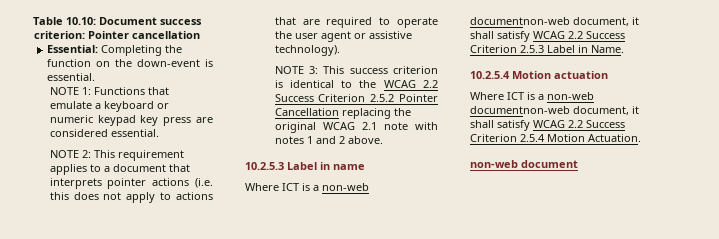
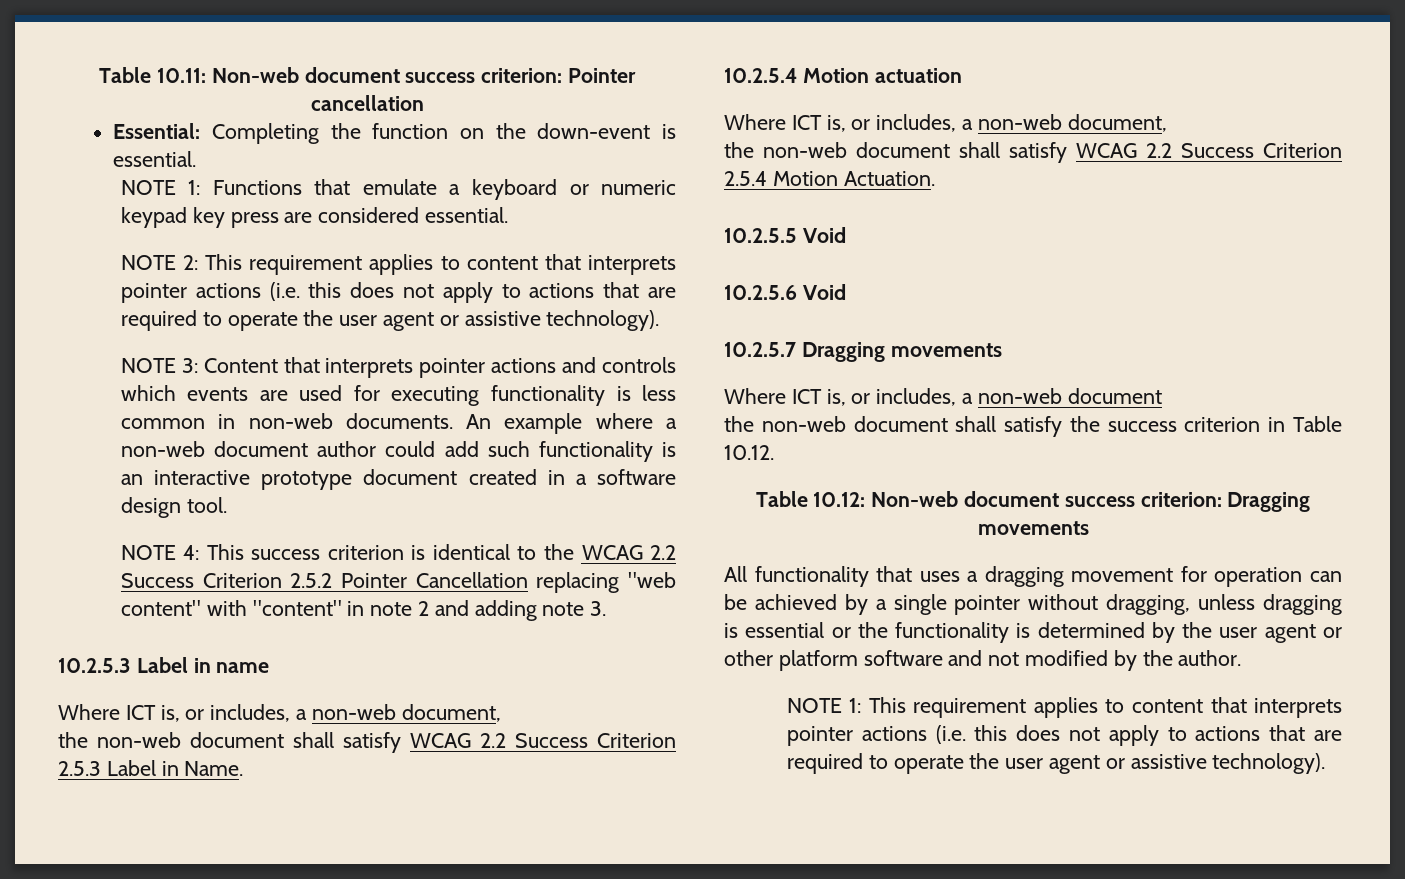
- Table 10.10: Document success criterion: Pointer cancellation
+ Table 10.11: Non-web document success criterion: Pointer cancellation
- NOTE 2: This requirement applies to a document that interprets pointer actions (i.e. this does not apply to actions that are required to operate the user agent or assistive technology).
+ NOTE 2: This requirement applies to content that interprets pointer actions (i.e. this does not apply to actions that are required to operate the user agent or assistive technology).
- NOTE 3: This success criterion is identical to the WCAG 2.2 Success Criterion 2.5.2 Pointer Cancellation replacing the original WCAG 2.1 note with notes 1 and 2 above.
+ NOTE 3: Content that interprets pointer actions and controls which events are used for executing functionality is less common in non-web documents. An example where a non-web document author could add such functionality is an interactive prototype document created in a software design tool.
+ NOTE 4: This success criterion is identical to the WCAG 2.2 Success Criterion 2.5.2 Pointer Cancellation replacing "web content" with "content" in note 2 and adding note 3.
  10.2.5.3 Label in name
- Where ICT is a non-web documentnon-web document, it shall satisfy WCAG 2.2 Success Criterion 2.5.3 Label in Name.
+ Where ICT is, or includes, a non-web document,
+ the non-web document shall satisfy WCAG 2.2 Success Criterion 2.5.3 Label in Name.
  10.2.5.4 Motion actuation
- Where ICT is a non-web documentnon-web document, it shall satisfy WCAG 2.2 Success Criterion 2.5.4 Motion Actuation.
+ Where ICT is, or includes, a non-web document,
+ the non-web document shall satisfy WCAG 2.2 Success Criterion 2.5.4 Motion Actuation.
- non-web document
+ 10.2.5.5 Void
+ 10.2.5.6 Void
+ 10.2.5.7 Dragging movements
+ Where ICT is, or includes, a non-web document
+ the non-web document shall satisfy the success criterion in Table 10.12.
+ Table 10.12: Non-web document success criterion: Dragging movements
+ All functionality that uses a dragging movement for operation can be achieved by a single pointer without dragging, unless dragging is essential or the functionality is determined by the user agent or other platform software and not modified by the author.
+ NOTE 1: This requirement applies to content that interprets pointer actions (i.e. this does not apply to actions that are required to operate the user agent or assistive technology).

